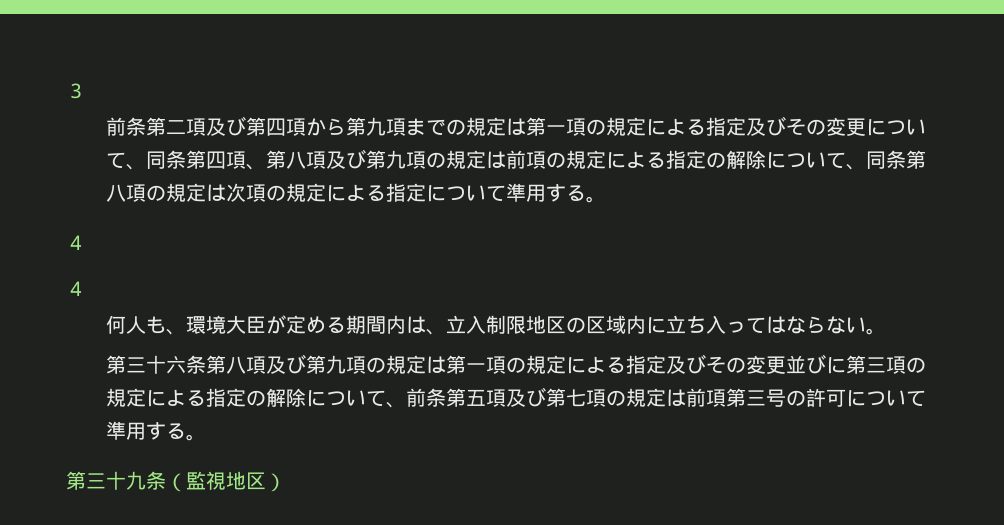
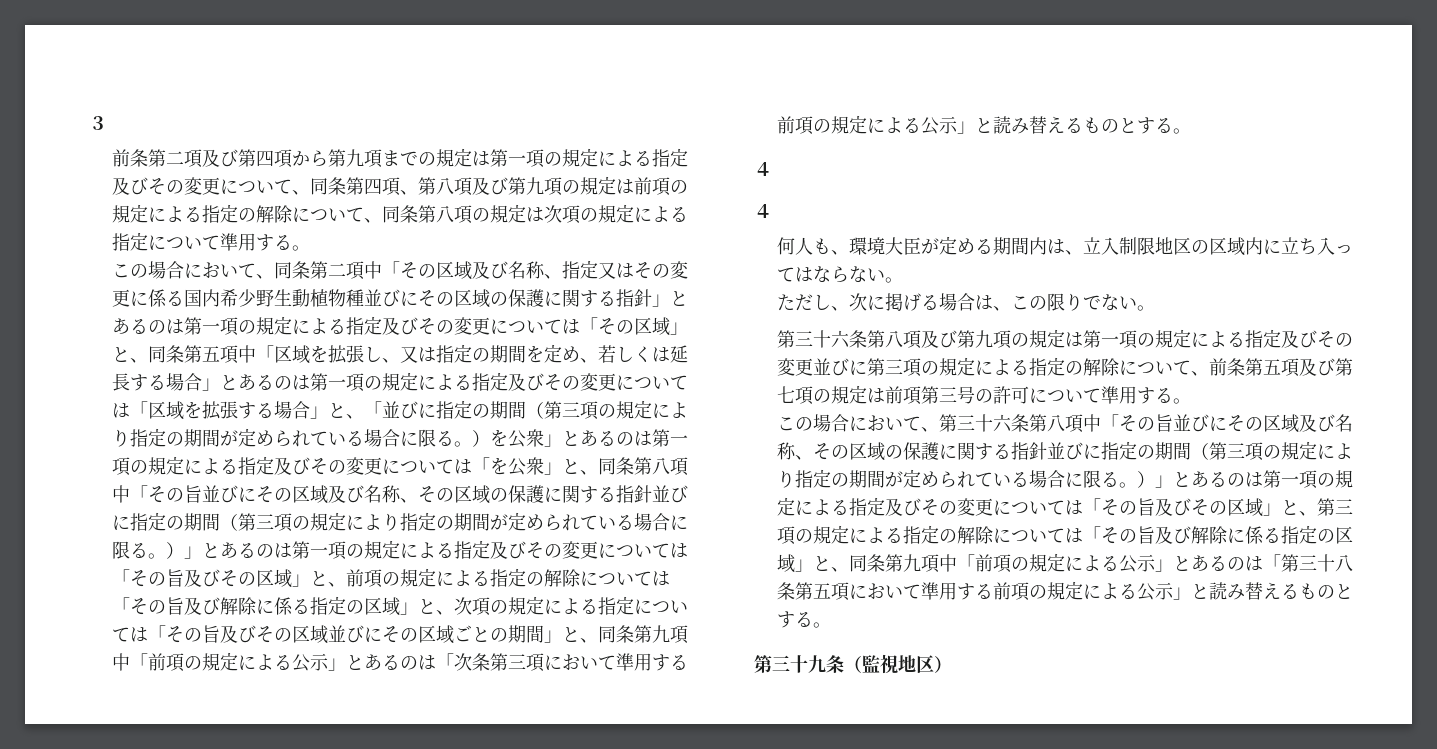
+ この場合において、同条第二項中「その区域及び名称、指定又はその変更に係る国内希少野生動植物種並びにその区域の保護に関する指針」とあるのは第一項の規定による指定及びその変更については「その区域」と、同条第五項中「区域を拡張し、又は指定の期間を定め、若しくは延長する場合」とあるのは第一項の規定による指定及びその変更については「区域を拡張する場合」と、「並びに指定の期間（第三項の規定により指定の期間が定められている場合に限る。）を公衆」とあるのは第一項の規定による指定及びその変更については「を公衆」と、同条第八項中「その旨並びにその区域及び名称、その区域の保護に関する指針並びに指定の期間（第三項の規定により指定の期間が定められている場合に限る。）」とあるのは第一項の規定による指定及びその変更については「その旨及びその区域」と、前項の規定による指定の解除については「その旨及び解除に係る指定の区域」と、次項の規定による指定については「その旨及びその区域並びにその区域ごとの期間」と、同条第九項中「前項の規定による公示」とあるのは「次条第三項において準用する前項の規定による公示」と読み替えるものとする。
+ ただし、次に掲げる場合は、この限りでない。
+ この場合において、第三十六条第八項中「その旨並びにその区域及び名称、その区域の保護に関する指針並びに指定の期間（第三項の規定により指定の期間が定められている場合に限る。）」とあるのは第一項の規定による指定及びその変更については「その旨及びその区域」と、第三項の規定による指定の解除については「その旨及び解除に係る指定の区域」と、同条第九項中「前項の規定による公示」とあるのは「第三十八条第五項において準用する前項の規定による公示」と読み替えるものとする。

